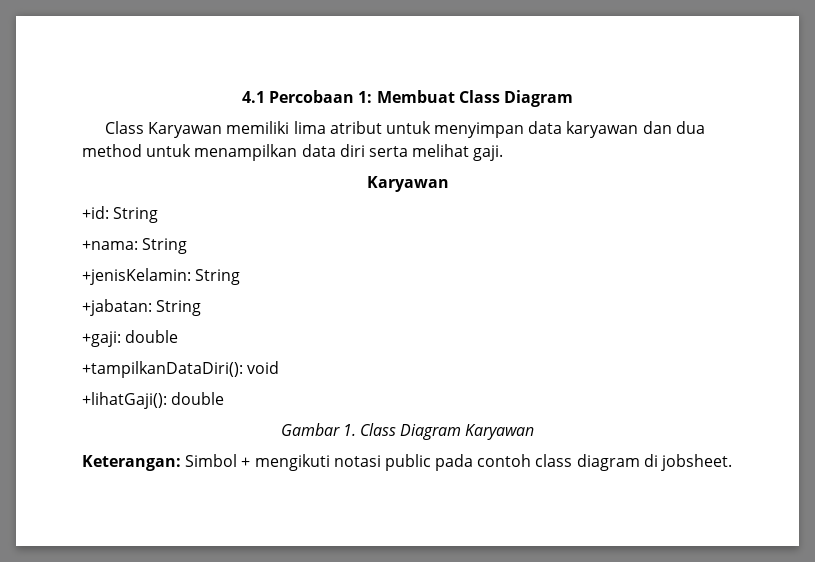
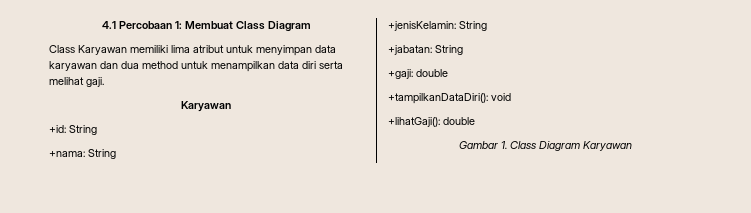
- Keterangan: Simbol + mengikuti notasi public pada contoh class diagram di jobsheet.

